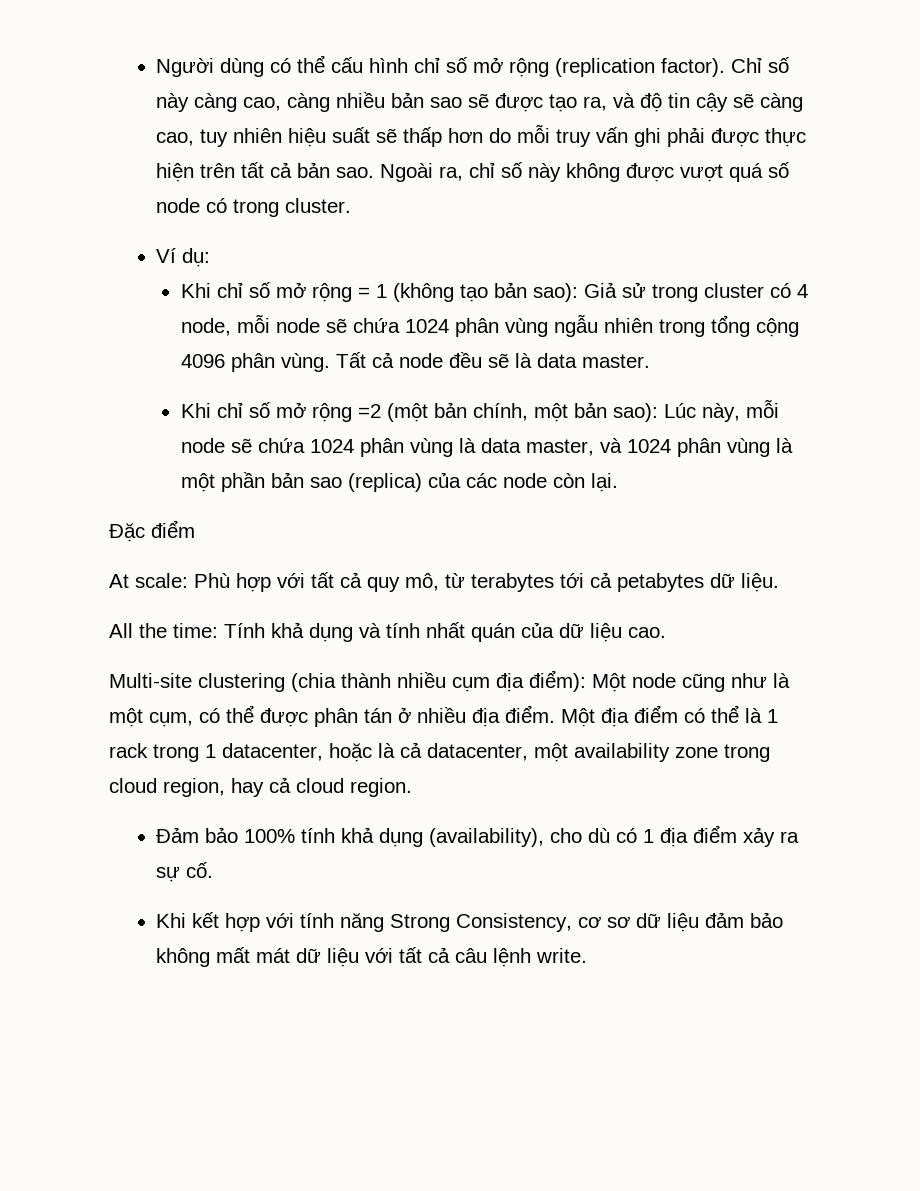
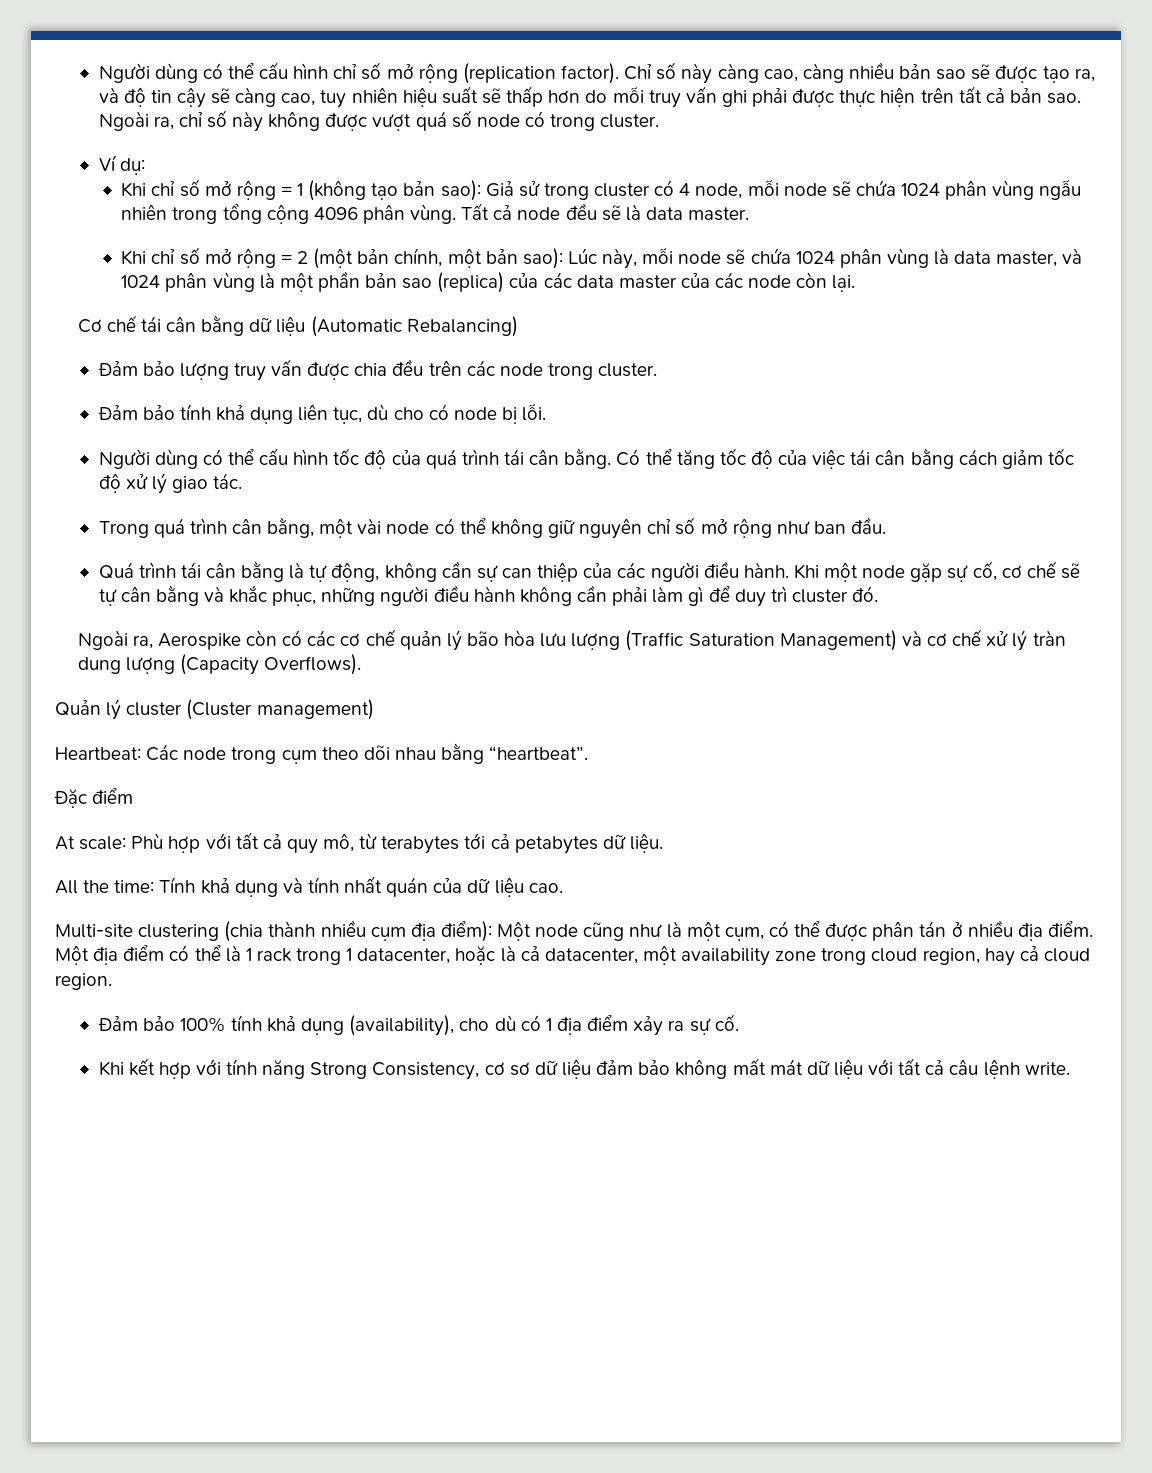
- Khi chỉ số mở rộng =2 (một bản chính, một bản sao): Lúc này, mỗi node sẽ chứa 1024 phân vùng là data master, và 1024 phân vùng là một phần bản sao (replica) của các node còn lại.
+ Khi chỉ số mở rộng = 2 (một bản chính, một bản sao): Lúc này, mỗi node sẽ chứa 1024 phân vùng là data master, và 1024 phân vùng là một phần bản sao (replica) của các data master của các node còn lại.
+ Cơ chế tái cân bằng dữ liệu (Automatic Rebalancing)
+ Đảm bảo lượng truy vấn được chia đều trên các node trong cluster.
+ Đảm bảo tính khả dụng liên tục, dù cho có node bị lỗi.
+ Người dùng có thể cấu hình tốc độ của quá trình tái cân bằng. Có thể tăng tốc độ của việc tái cân bằng cách giảm tốc độ xử lý giao tác.
+ Trong quá trình cân bằng, một vài node có thể không giữ nguyên chỉ số mở rộng như ban đầu.
+ Quá trình tái cân bằng là tự động, không cần sự can thiệp của các người điều hành. Khi một node gặp sự cố, cơ chế sẽ tự cân bằng và khắc phục, những người điều hành không cần phải làm gì để duy trì cluster đó.
+ Ngoài ra, Aerospike còn có các cơ chế quản lý bão hòa lưu lượng (Traffic Saturation Management) và cơ chế xử lý tràn dung lượng (Capacity Overflows).
+ Quản lý cluster (Cluster management)
+ Heartbeat: Các node trong cụm theo dõi nhau bằng “heartbeat”.

